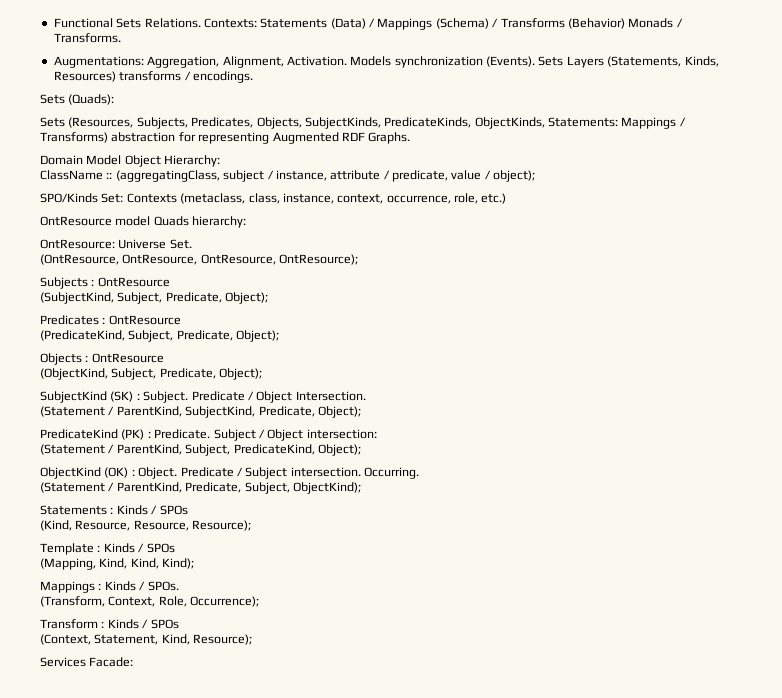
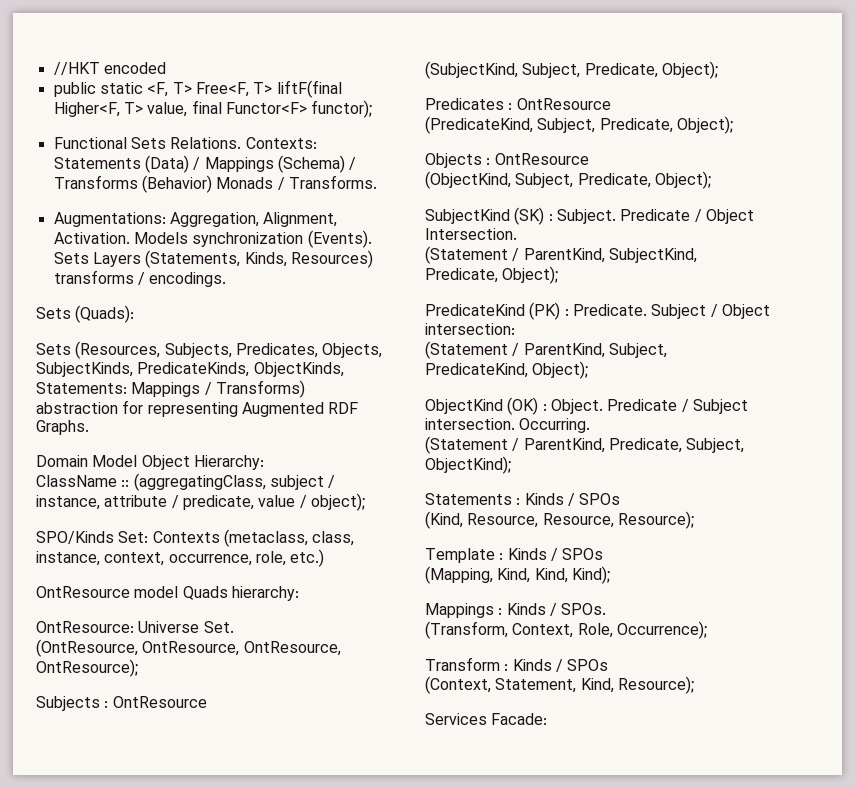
+ //HKT encoded
+ public static <F, T> Free<F, T> liftF(final Higher<F, T> value, final Functor<F> functor);

